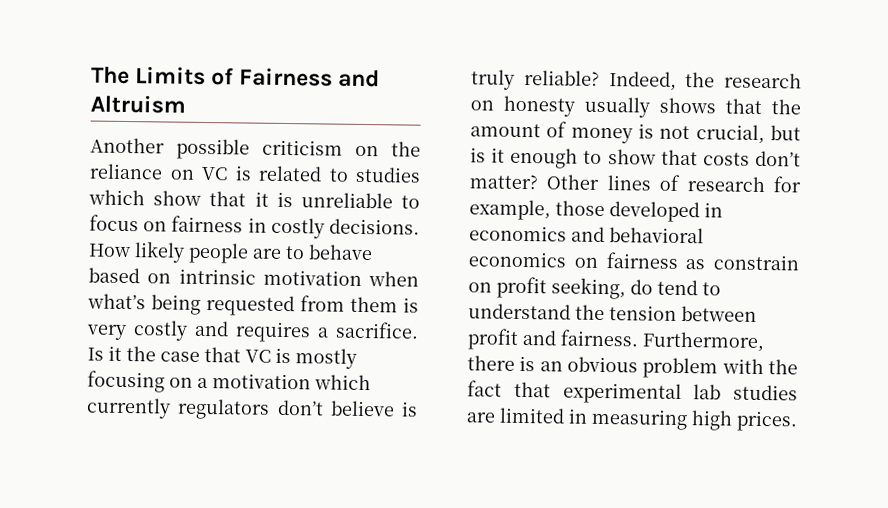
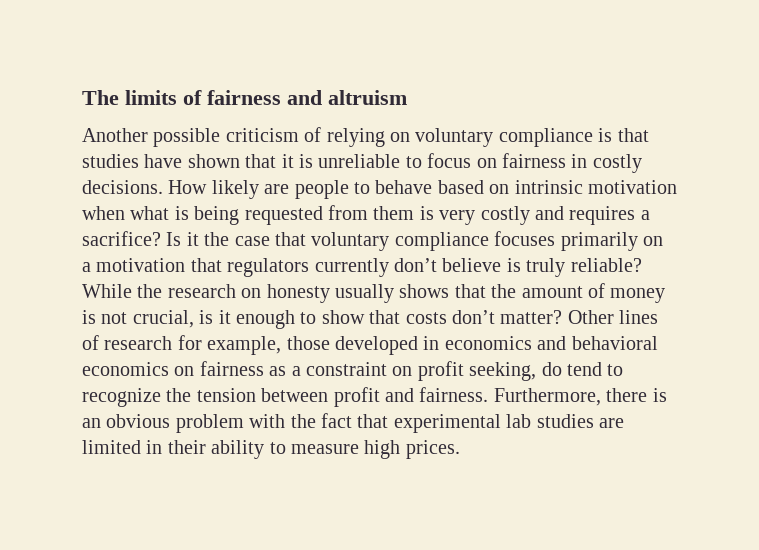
- The Limits of Fairness and Altruism
- Another possible criticism on the reliance on VC is related to studies which show that it is unreliable to focus on fairness in costly decisions.
+ The limits of fairness and altruism
+ Another possible criticism of relying on voluntary compliance is that studies have shown that it is unreliable to focus on fairness in costly decisions.
- How likely people are to behave based on intrinsic motivation when what’s being requested from them is very costly and requires a sacrifice.
+ How likely are people to behave based on intrinsic motivation when what is being requested from them is very costly and requires a sacrifice?
- Is it the case that VC is mostly focusing on a motivation which currently regulators don’t believe is truly reliable?
+ Is it the case that voluntary compliance focuses primarily on a motivation that regulators currently don’t believe is truly reliable?
- Indeed, the research on honesty usually shows that the amount of money is not crucial, but is it enough to show that costs don’t matter?
+ While the research on honesty usually shows that the amount of money is not crucial, is it enough to show that costs don’t matter?
- Other lines of research for example, those developed in economics and behavioral economics on fairness as constrain on profit seeking, do tend to understand the tension between profit and fairness.
+ Other lines of research for example, those developed in economics and behavioral economics on fairness as a constraint on profit seeking, do tend to recognize the tension between profit and fairness.
- Furthermore, there is an obvious problem with the fact that experimental lab studies are limited in measuring high prices.
+ Furthermore, there is an obvious problem with the fact that experimental lab studies are limited in their ability to measure high prices.

